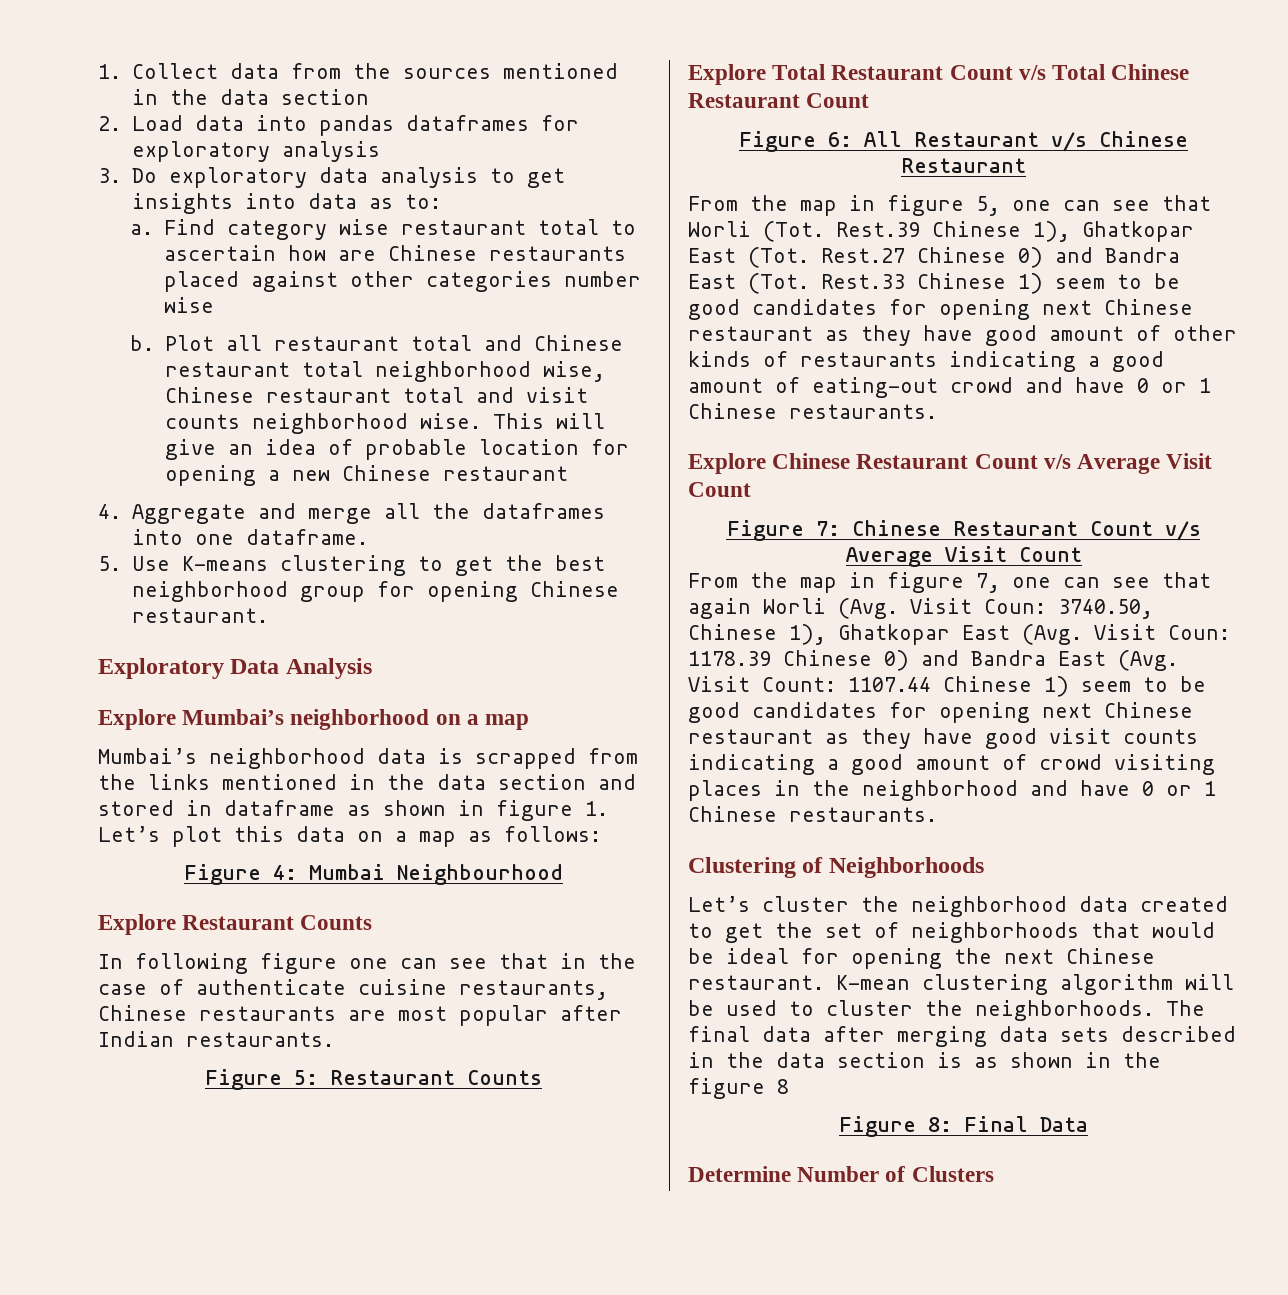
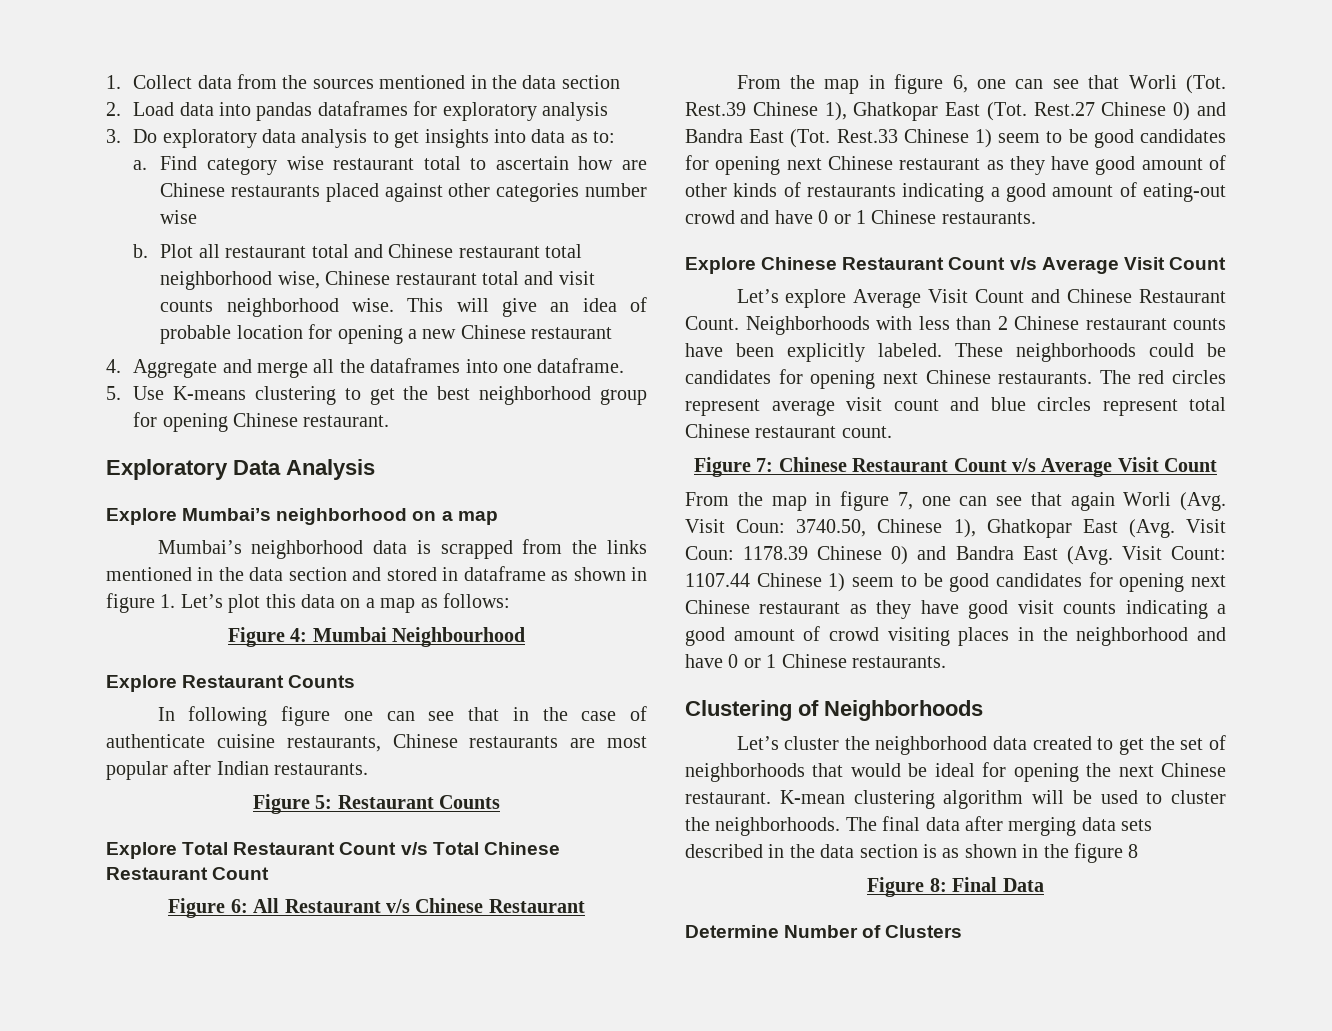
- From the map in figure 5, one can see that Worli (Tot. Rest.39 Chinese 1), Ghatkopar East (Tot. Rest.27 Chinese 0) and Bandra East (Tot. Rest.33 Chinese 1) seem to be good candidates for opening next Chinese restaurant as they have good amount of other kinds of restaurants indicating a good amount of eating-out crowd and have 0 or 1 Chinese restaurants.
+ From the map in figure 6, one can see that Worli (Tot. Rest.39 Chinese 1), Ghatkopar East (Tot. Rest.27 Chinese 0) and Bandra East (Tot. Rest.33 Chinese 1) seem to be good candidates for opening next Chinese restaurant as they have good amount of other kinds of restaurants indicating a good amount of eating-out crowd and have 0 or 1 Chinese restaurants.
+ Let’s explore Average Visit Count and Chinese Restaurant Count. Neighborhoods with less than 2 Chinese restaurant counts have been explicitly labeled. These neighborhoods could be candidates for opening next Chinese restaurants. The red circles represent average visit count and blue circles represent total Chinese restaurant count.

